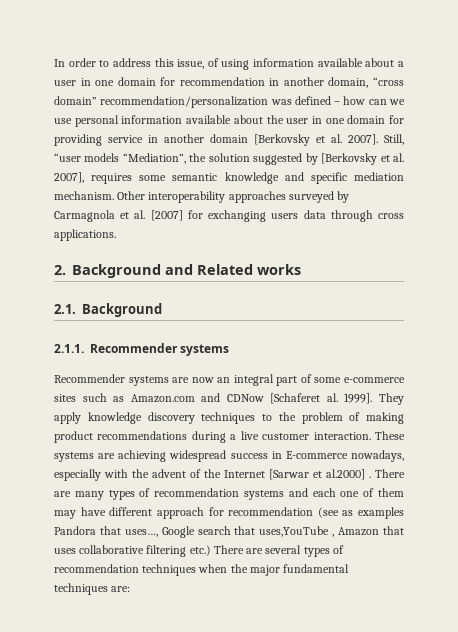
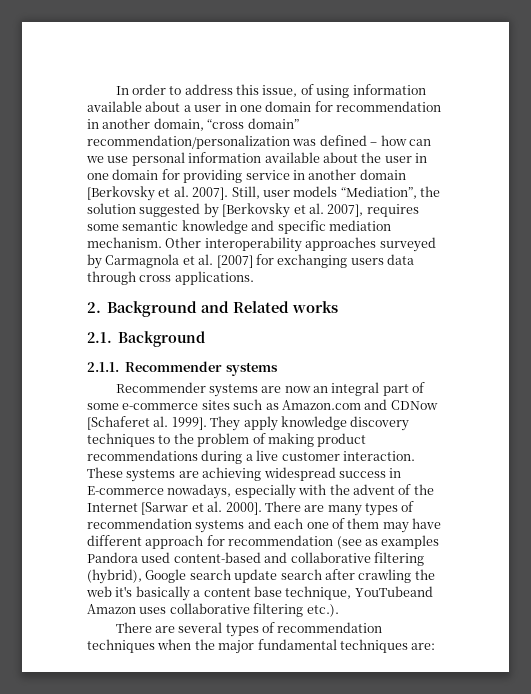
- Still, “user models “Mediation”, the solution suggested by [Berkovsky et al. 2007], requires some semantic knowledge and specific mediation mechanism.
+ Still, user models “Mediation”, the solution suggested by [Berkovsky et al. 2007], requires some semantic knowledge and specific mediation mechanism.
- These systems are achieving widespread success in E-commerce nowadays, especially with the advent of the Internet [Sarwar et al.2000] .
+ These systems are achieving widespread success in E-commerce nowadays, especially with the advent of the Internet [Sarwar et al. 2000].
- There are many types of recommendation systems and each one of them may have different approach for recommendation (see as examples Pandora that uses…, Google search that uses,YouTube , Amazon that uses collaborative filtering etc.) There are several types of recommendation techniques when the major fundamental techniques are:
+ There are many types of recommendation systems and each one of them may have different approach for recommendation (see as examples Pandora used content-based and collaborative filtering (hybrid), Google search update search after crawling the web it's basically a content base technique, YouTubeand Amazon uses collaborative filtering etc.).
+ There are several types of recommendation techniques when the major fundamental techniques are:

